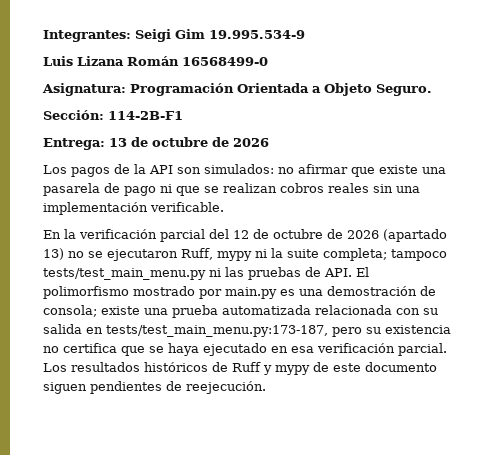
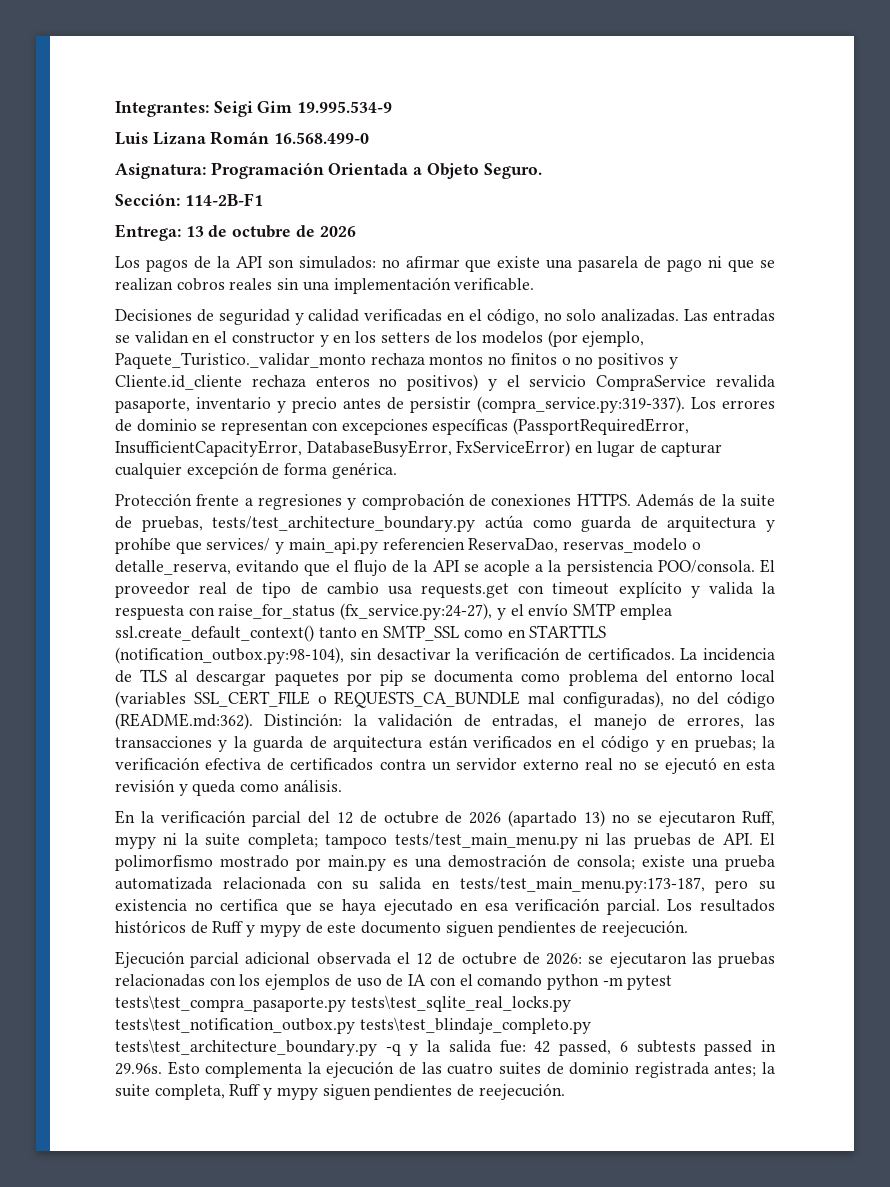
- Luis Lizana Román 16568499-0
+ Luis Lizana Román 16.568.499-0
+ Decisiones de seguridad y calidad verificadas en el código, no solo analizadas. Las entradas se validan en el constructor y en los setters de los modelos (por ejemplo, Paquete_Turistico._validar_monto rechaza montos no finitos o no positivos y Cliente.id_cliente rechaza enteros no positivos) y el servicio CompraService revalida pasaporte, inventario y precio antes de persistir (compra_service.py:319-337). Los errores de dominio se representan con excepciones específicas (PassportRequiredError, InsufficientCapacityError, DatabaseBusyError, FxServiceError) en lugar de capturar cualquier excepción de forma genérica.
+ Protección frente a regresiones y comprobación de conexiones HTTPS. Además de la suite de pruebas, tests/test_architecture_boundary.py actúa como guarda de arquitectura y prohíbe que services/ y main_api.py referencien ReservaDao, reservas_modelo o detalle_reserva, evitando que el flujo de la API se acople a la persistencia POO/consola. El proveedor real de tipo de cambio usa requests.get con timeout explícito y valida la respuesta con raise_for_status (fx_service.py:24-27), y el envío SMTP emplea ssl.create_default_context() tanto en SMTP_SSL como en STARTTLS (notification_outbox.py:98-104), sin desactivar la verificación de certificados. La incidencia de TLS al descargar paquetes por pip se documenta como problema del entorno local (variables SSL_CERT_FILE o REQUESTS_CA_BUNDLE mal configuradas), no del código (README.md:362). Distinción: la validación de entradas, el manejo de errores, las transacciones y la guarda de arquitectura están verificados en el código y en pruebas; la verificación efectiva de certificados contra un servidor externo real no se ejecutó en esta revisión y queda como análisis.
+ Ejecución parcial adicional observada el 12 de octubre de 2026: se ejecutaron las pruebas relacionadas con los ejemplos de uso de IA con el comando python -m pytest tests\test_compra_pasaporte.py tests\test_sqlite_real_locks.py tests\test_notification_outbox.py tests\test_blindaje_completo.py tests\test_architecture_boundary.py -q y la salida fue: 42 passed, 6 subtests passed in 29.96s. Esto complementa la ejecución de las cuatro suites de dominio registrada antes; la suite completa, Ruff y mypy siguen pendientes de reejecución.

